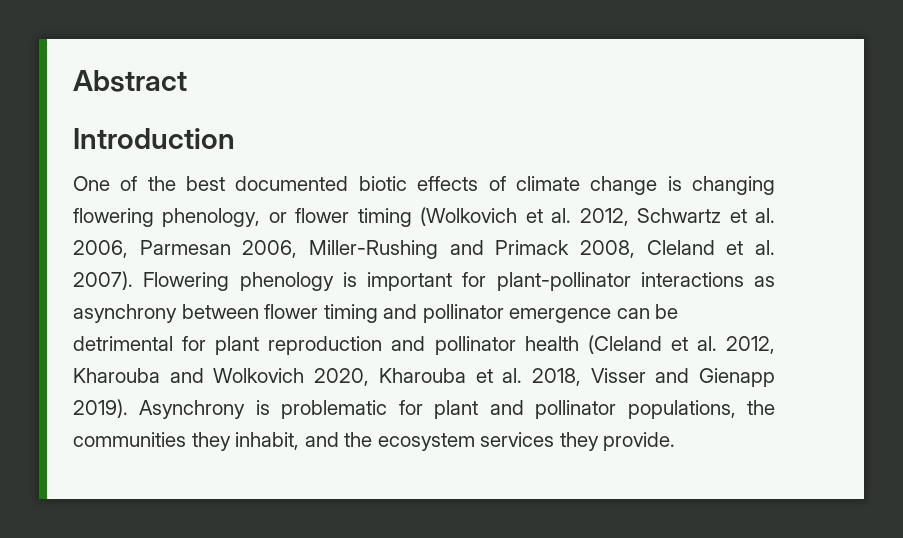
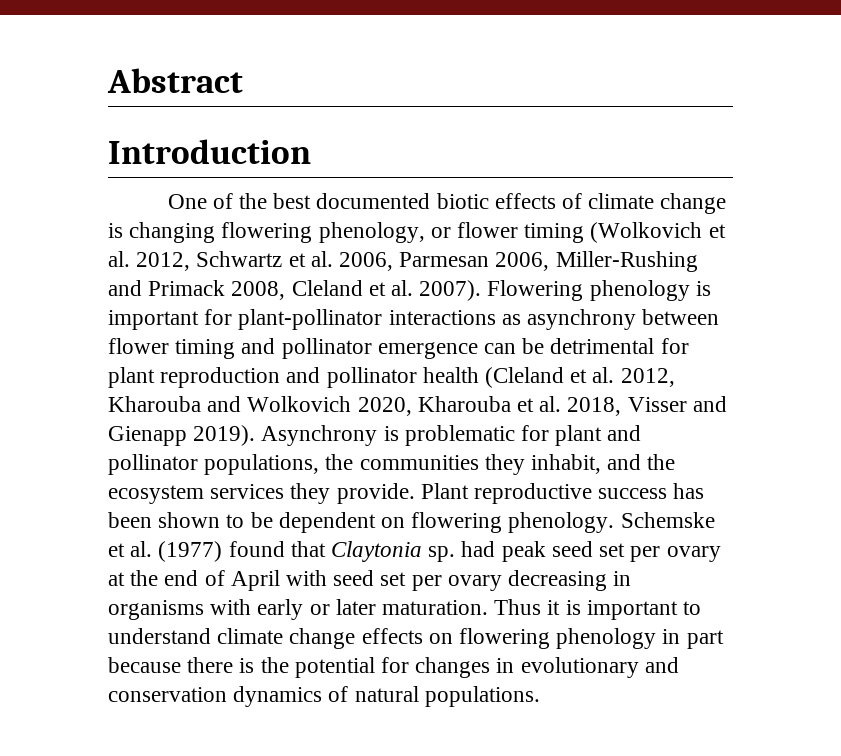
+ Plant reproductive success has been shown to be dependent on flowering phenology. Schemske et al. (1977) found that Claytonia sp. had peak seed set per ovary at the end of April with seed set per ovary decreasing in organisms with early or later maturation. Thus it is important to understand climate change effects on flowering phenology in part because there is the potential for changes in evolutionary and conservation dynamics of natural populations.

